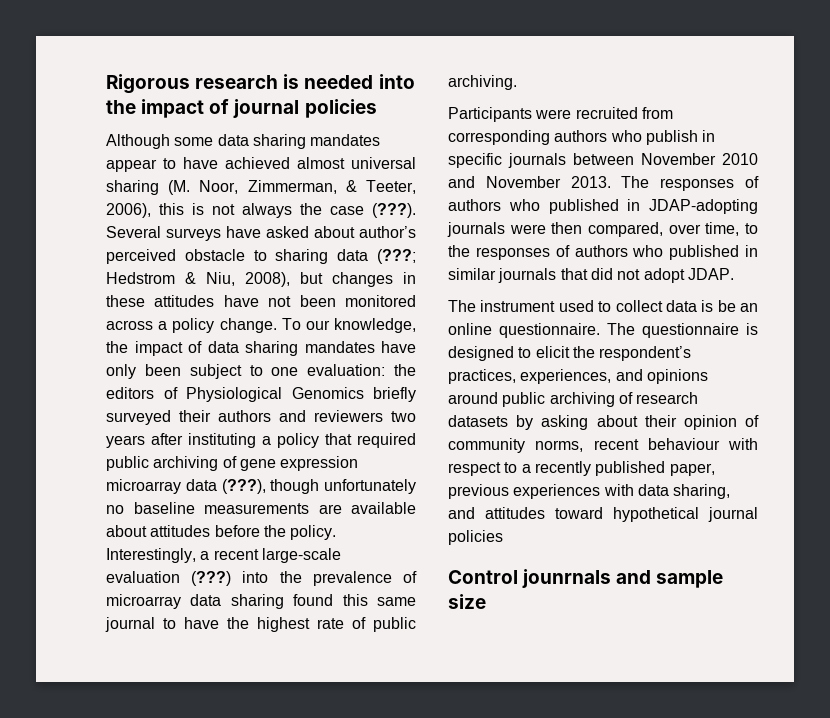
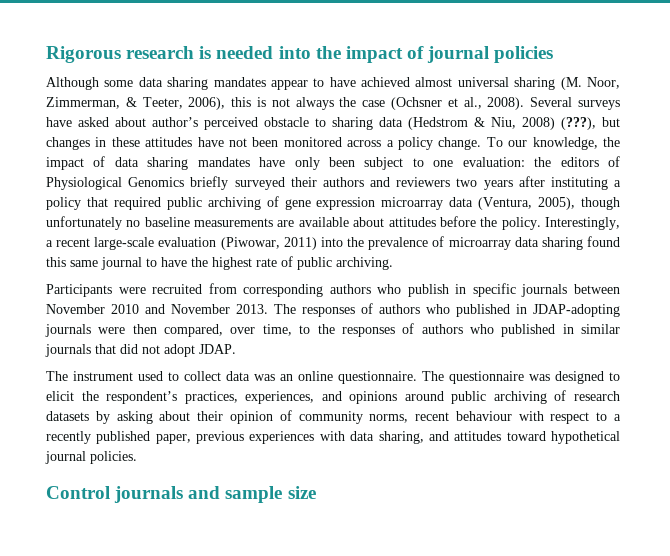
- Although some data sharing mandates appear to have achieved almost universal sharing (M. Noor, Zimmerman, & Teeter, 2006), this is not always the case (???).
+ Although some data sharing mandates appear to have achieved almost universal sharing (M. Noor, Zimmerman, & Teeter, 2006), this is not always the case (Ochsner et al., 2008).
- Several surveys have asked about author’s perceived obstacle to sharing data (???; Hedstrom & Niu, 2008), but changes in these attitudes have not been monitored across a policy change.
+ Several surveys have asked about author’s perceived obstacle to sharing data (Hedstrom & Niu, 2008) (???), but changes in these attitudes have not been monitored across a policy change.
- To our knowledge, the impact of data sharing mandates have only been subject to one evaluation: the editors of Physiological Genomics briefly surveyed their authors and reviewers two years after instituting a policy that required public archiving of gene expression microarray data (???), though unfortunately no baseline measurements are available about attitudes before the policy.
+ To our knowledge, the impact of data sharing mandates have only been subject to one evaluation: the editors of Physiological Genomics briefly surveyed their authors and reviewers two years after instituting a policy that required public archiving of gene expression microarray data (Ventura, 2005), though unfortunately no baseline measurements are available about attitudes before the policy.
- Interestingly, a recent large-scale evaluation (???) into the prevalence of microarray data sharing found this same journal to have the highest rate of public archiving.
+ Interestingly, a recent large-scale evaluation (Piwowar, 2011) into the prevalence of microarray data sharing found this same journal to have the highest rate of public archiving.
- The instrument used to collect data is be an online questionnaire.
+ The instrument used to collect data was an online questionnaire.
- The questionnaire is designed to elicit the respondent’s practices, experiences, and opinions around public archiving of research datasets by asking about their opinion of community norms, recent behaviour with respect to a recently published paper, previous experiences with data sharing, and attitudes toward hypothetical journal policies
+ The questionnaire was designed to elicit the respondent’s practices, experiences, and opinions around public archiving of research datasets by asking about their opinion of community norms, recent behaviour with respect to a recently published paper, previous experiences with data sharing, and attitudes toward hypothetical journal policies.
- Control jounrnals and sample size
+ Control journals and sample size

